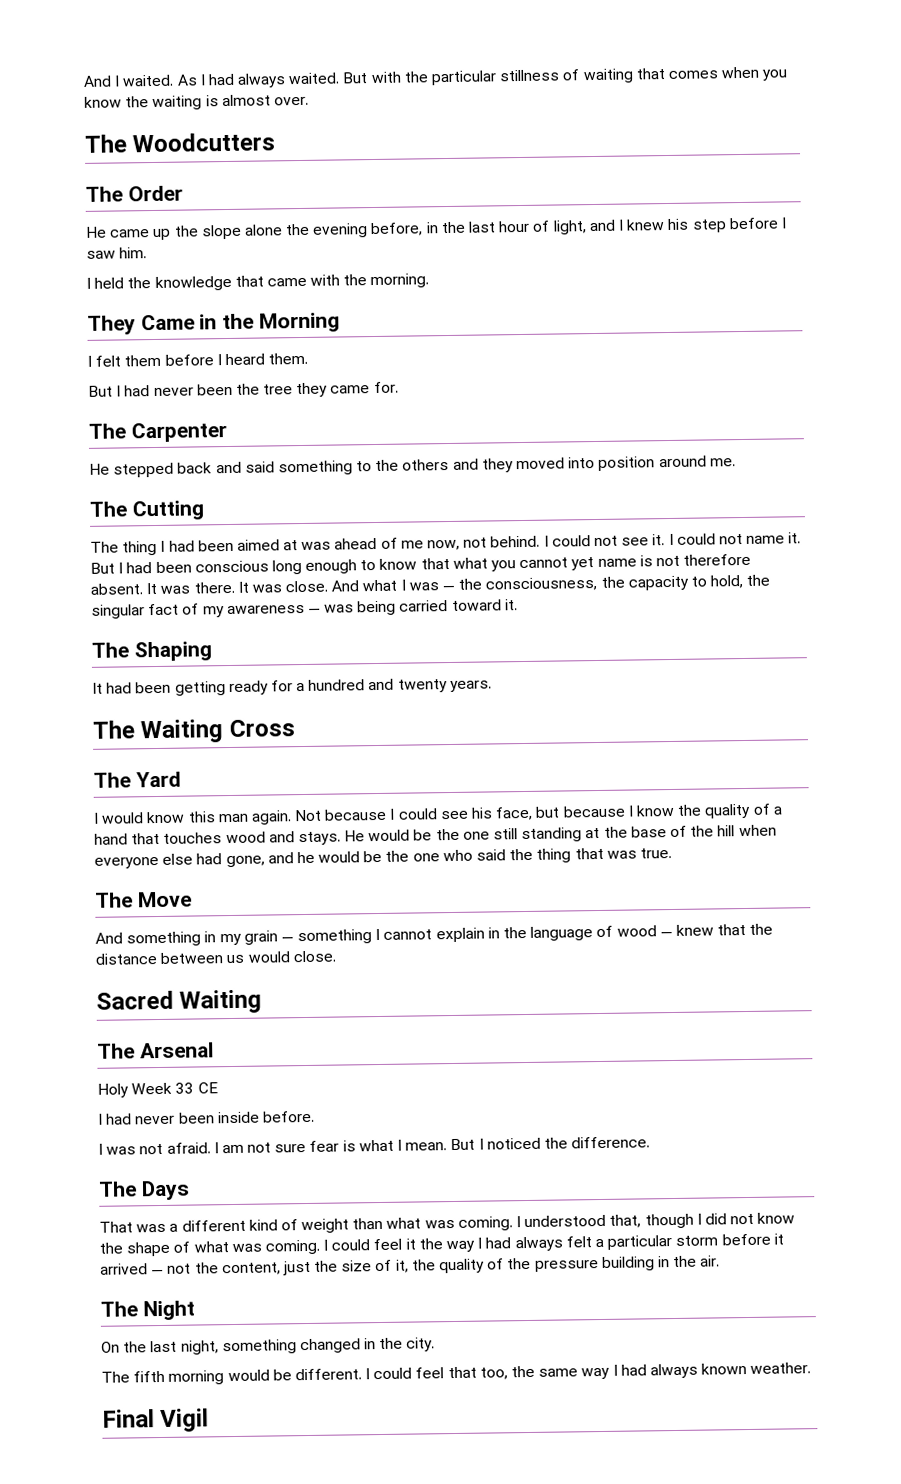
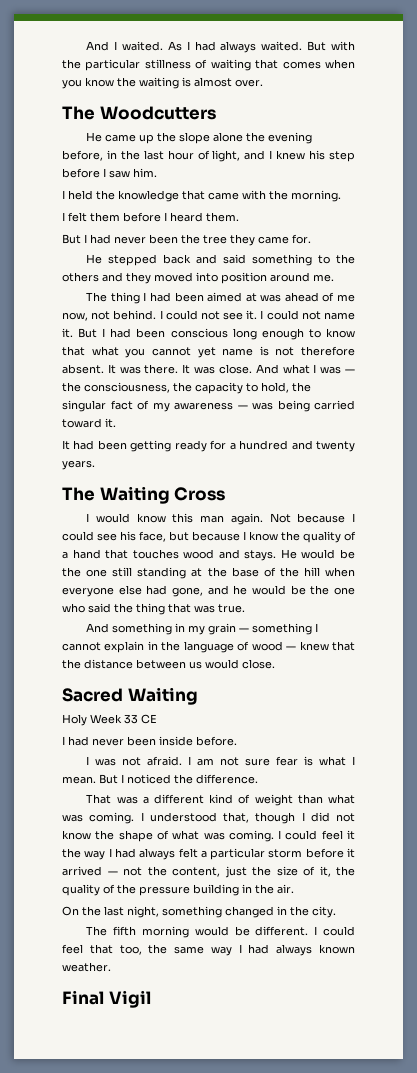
- The Order
- They Came in the Morning
- The Carpenter
- The Cutting
- The Shaping
- The Yard
- The Move
- The Arsenal
- The Days
- The Night

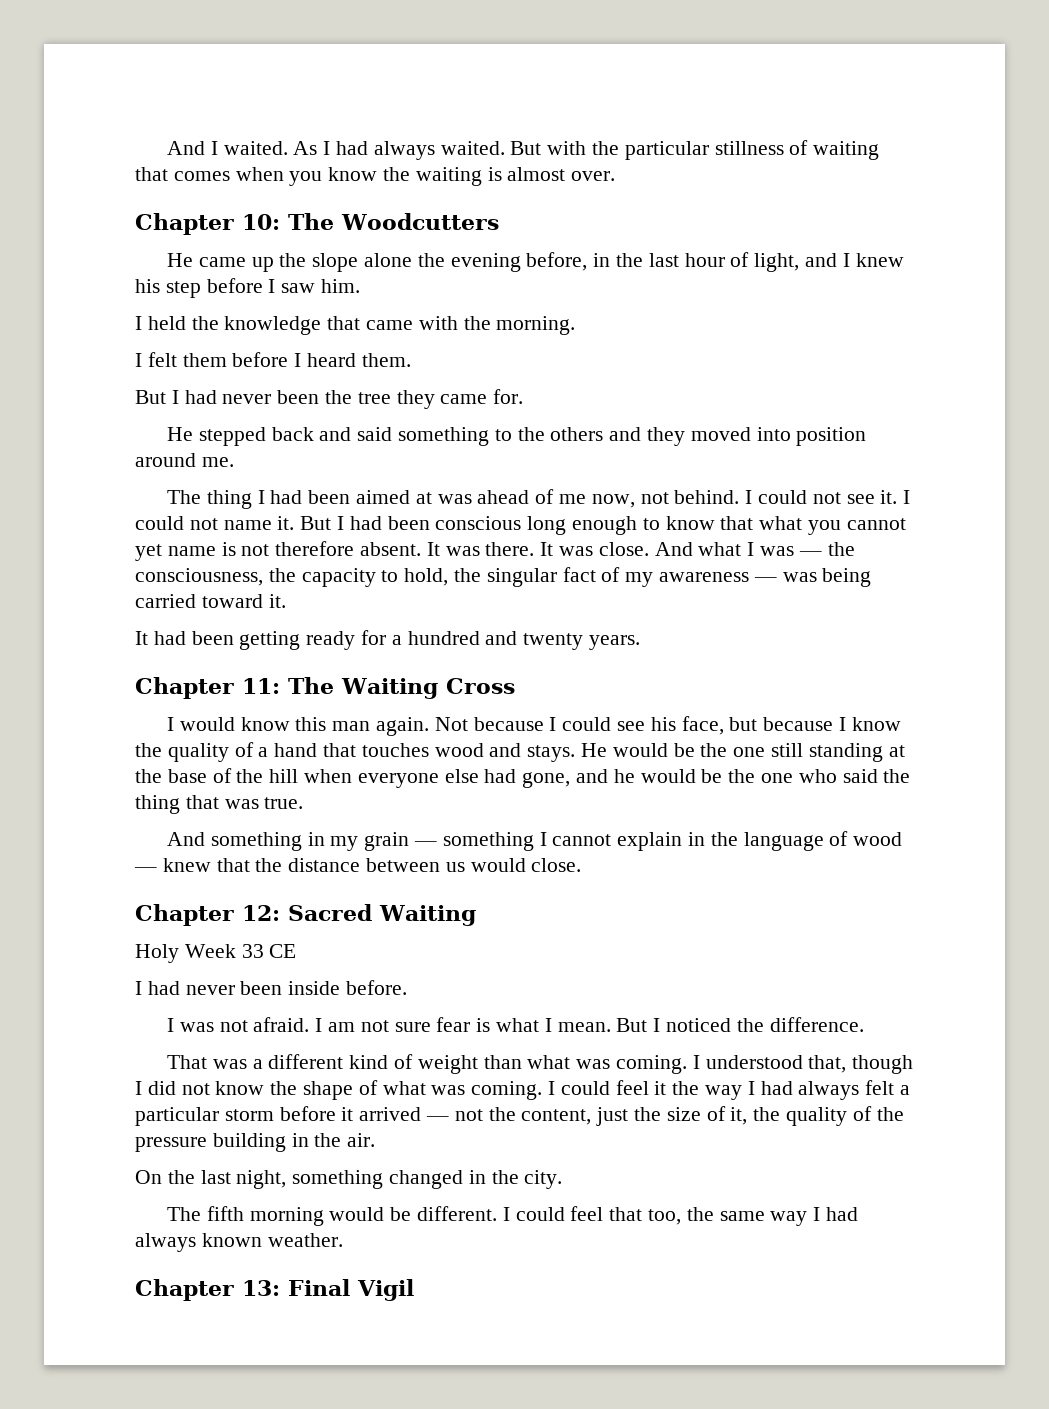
- The Woodcutters
+ Chapter 10: The Woodcutters
- The Waiting Cross
+ Chapter 11: The Waiting Cross
- Sacred Waiting
+ Chapter 12: Sacred Waiting
- Final Vigil
+ Chapter 13: Final Vigil

